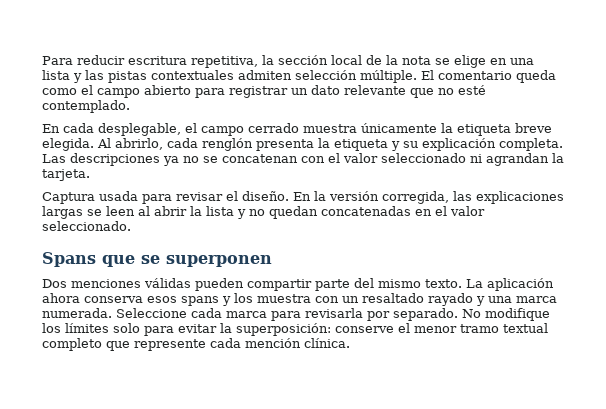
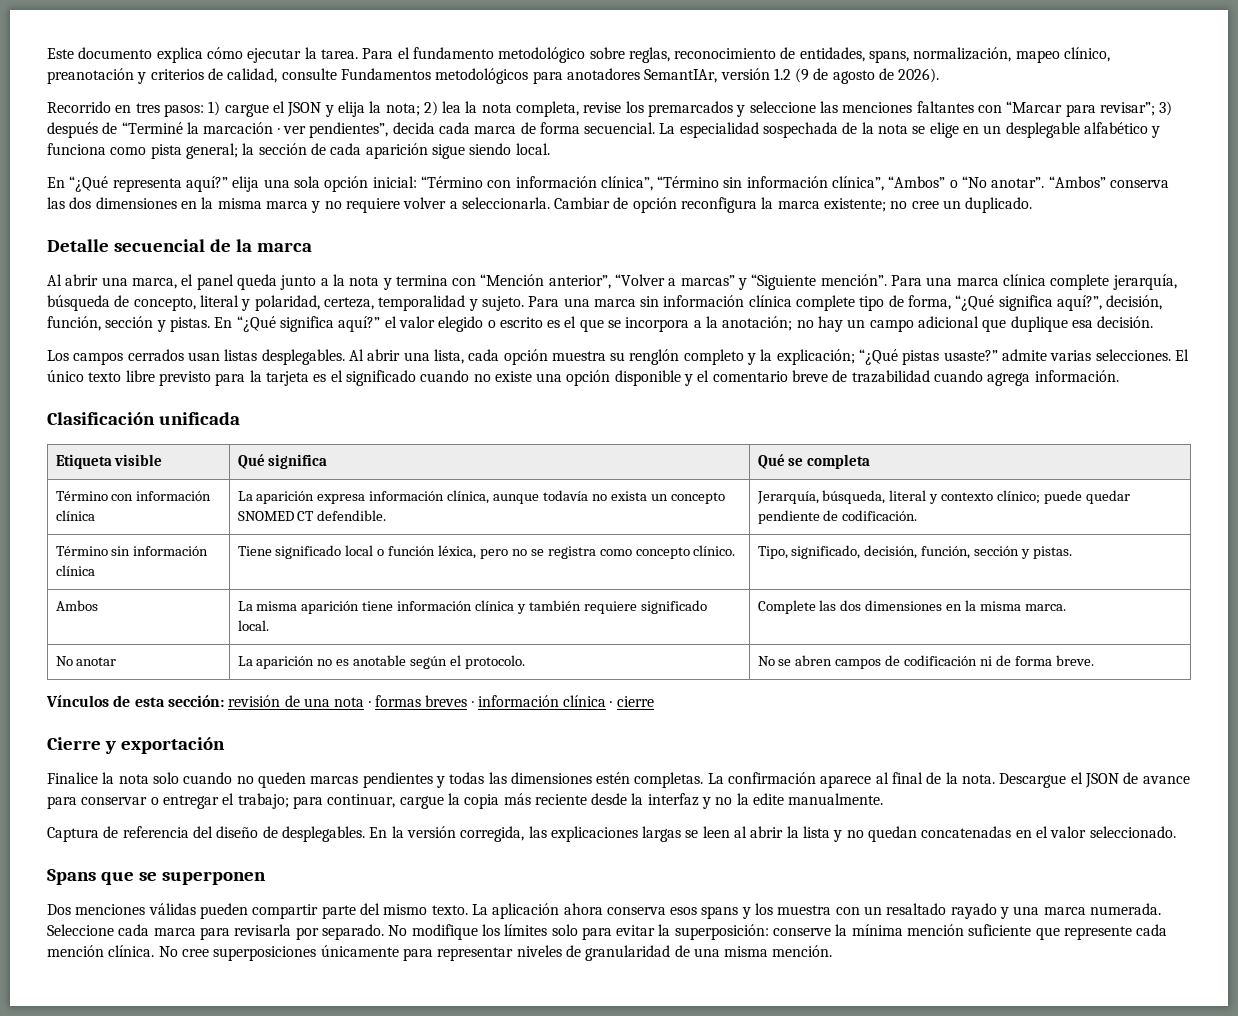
- Para reducir escritura repetitiva, la sección local de la nota se elige en una lista y las pistas contextuales admiten selección múltiple. El comentario queda como el campo abierto para registrar un dato relevante que no esté contemplado.
- En cada desplegable, el campo cerrado muestra únicamente la etiqueta breve elegida. Al abrirlo, cada renglón presenta la etiqueta y su explicación completa. Las descripciones ya no se concatenan con el valor seleccionado ni agrandan la tarjeta.
- Captura usada para revisar el diseño.
+ Este documento explica cómo ejecutar la tarea. Para el fundamento metodológico sobre reglas, reconocimiento de entidades, spans, normalización, mapeo clínico, preanotación y criterios de calidad, consulte Fundamentos metodológicos para anotadores SemantIAr, versión 1.2 (9 de agosto de 2026).
+ Recorrido en tres pasos: 1) cargue el JSON y elija la nota; 2) lea la nota completa, revise los premarcados y seleccione las menciones faltantes con “Marcar para revisar”; 3) después de “Terminé la marcación · ver pendientes”, decida cada marca de forma secuencial. La especialidad sospechada de la nota se elige en un desplegable alfabético y funciona como pista general; la sección de cada aparición sigue siendo local.
+ En “¿Qué representa aquí?” elija una sola opción inicial: “Término con información clínica”, “Término sin información clínica”, “Ambos” o “No anotar”. “Ambos” conserva las dos dimensiones en la misma marca y no requiere volver a seleccionarla. Cambiar de opción reconfigura la marca existente; no cree un duplicado.
+ Detalle secuencial de la marca
+ Al abrir una marca, el panel queda junto a la nota y termina con “Mención anterior”, “Volver a marcas” y “Siguiente mención”. Para una marca clínica complete jerarquía, búsqueda de concepto, literal y polaridad, certeza, temporalidad y sujeto. Para una marca sin información clínica complete tipo de forma, “¿Qué significa aquí?”, decisión, función, sección y pistas. En “¿Qué significa aquí?” el valor elegido o escrito es el que se incorpora a la anotación; no hay un campo adicional que duplique esa decisión.
+ Los campos cerrados usan listas desplegables. Al abrir una lista, cada opción muestra su renglón completo y la explicación; “¿Qué pistas usaste?” admite varias selecciones. El único texto libre previsto para la tarjeta es el significado cuando no existe una opción disponible y el comentario breve de trazabilidad cuando agrega información.
+ Clasificación unificada
+ Etiqueta visible | Qué significa | Qué se completa
+ Término con información clínica | La aparición expresa información clínica, aunque todavía no exista un concepto SNOMED CT defendible. | Jerarquía, búsqueda, literal y contexto clínico; puede quedar pendiente de codificación.
+ Término sin información clínica | Tiene significado local o función léxica, pero no se registra como concepto clínico. | Tipo, significado, decisión, función, sección y pistas.
+ Ambos | La misma aparición tiene información clínica y también requiere significado local. | Complete las dos dimensiones en la misma marca.
+ No anotar | La aparición no es anotable según el protocolo. | No se abren campos de codificación ni de forma breve.
+ Vínculos de esta sección: revisión de una nota · formas breves · información clínica · cierre
+ Cierre y exportación
+ Finalice la nota solo cuando no queden marcas pendientes y todas las dimensiones estén completas. La confirmación aparece al final de la nota. Descargue el JSON de avance para conservar o entregar el trabajo; para continuar, cargue la copia más reciente desde la interfaz y no la edite manualmente.
+ Captura de referencia del diseño de desplegables.
- No modifique los límites solo para evitar la superposición: conserve el menor tramo textual completo que represente cada mención clínica.
+ No modifique los límites solo para evitar la superposición: conserve la mínima mención suficiente que represente cada mención clínica.
+ No cree superposiciones únicamente para representar niveles de granularidad de una misma mención.

